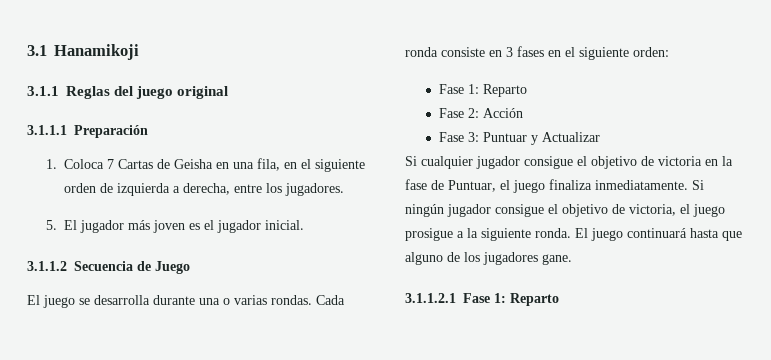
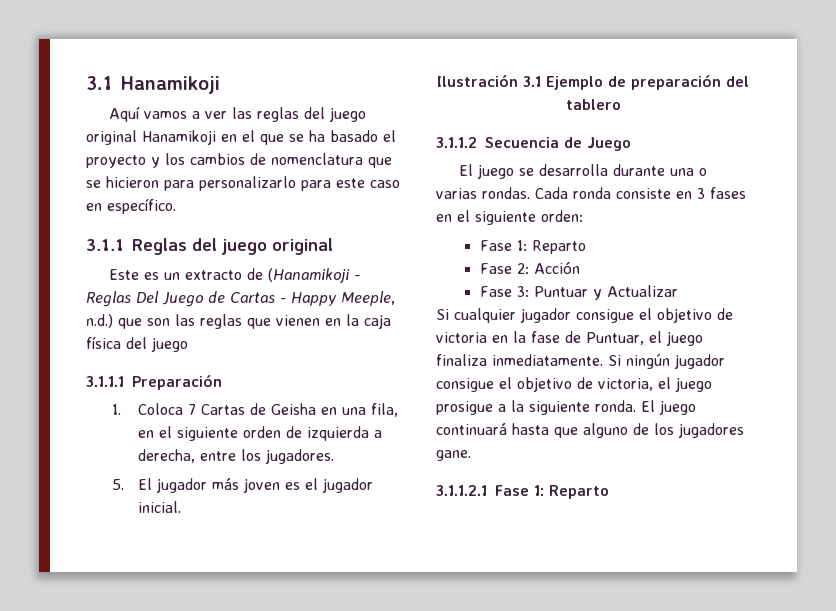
+ Aquí vamos a ver las reglas del juego original Hanamikoji en el que se ha basado el proyecto y los cambios de nomenclatura que se hicieron para personalizarlo para este caso en específico.
+ Este es un extracto de (Hanamikoji - Reglas Del Juego de Cartas - Happy Meeple, n.d.) que son las reglas que vienen en la caja física del juego
+ Ilustración 3.1 Ejemplo de preparación del tablero

